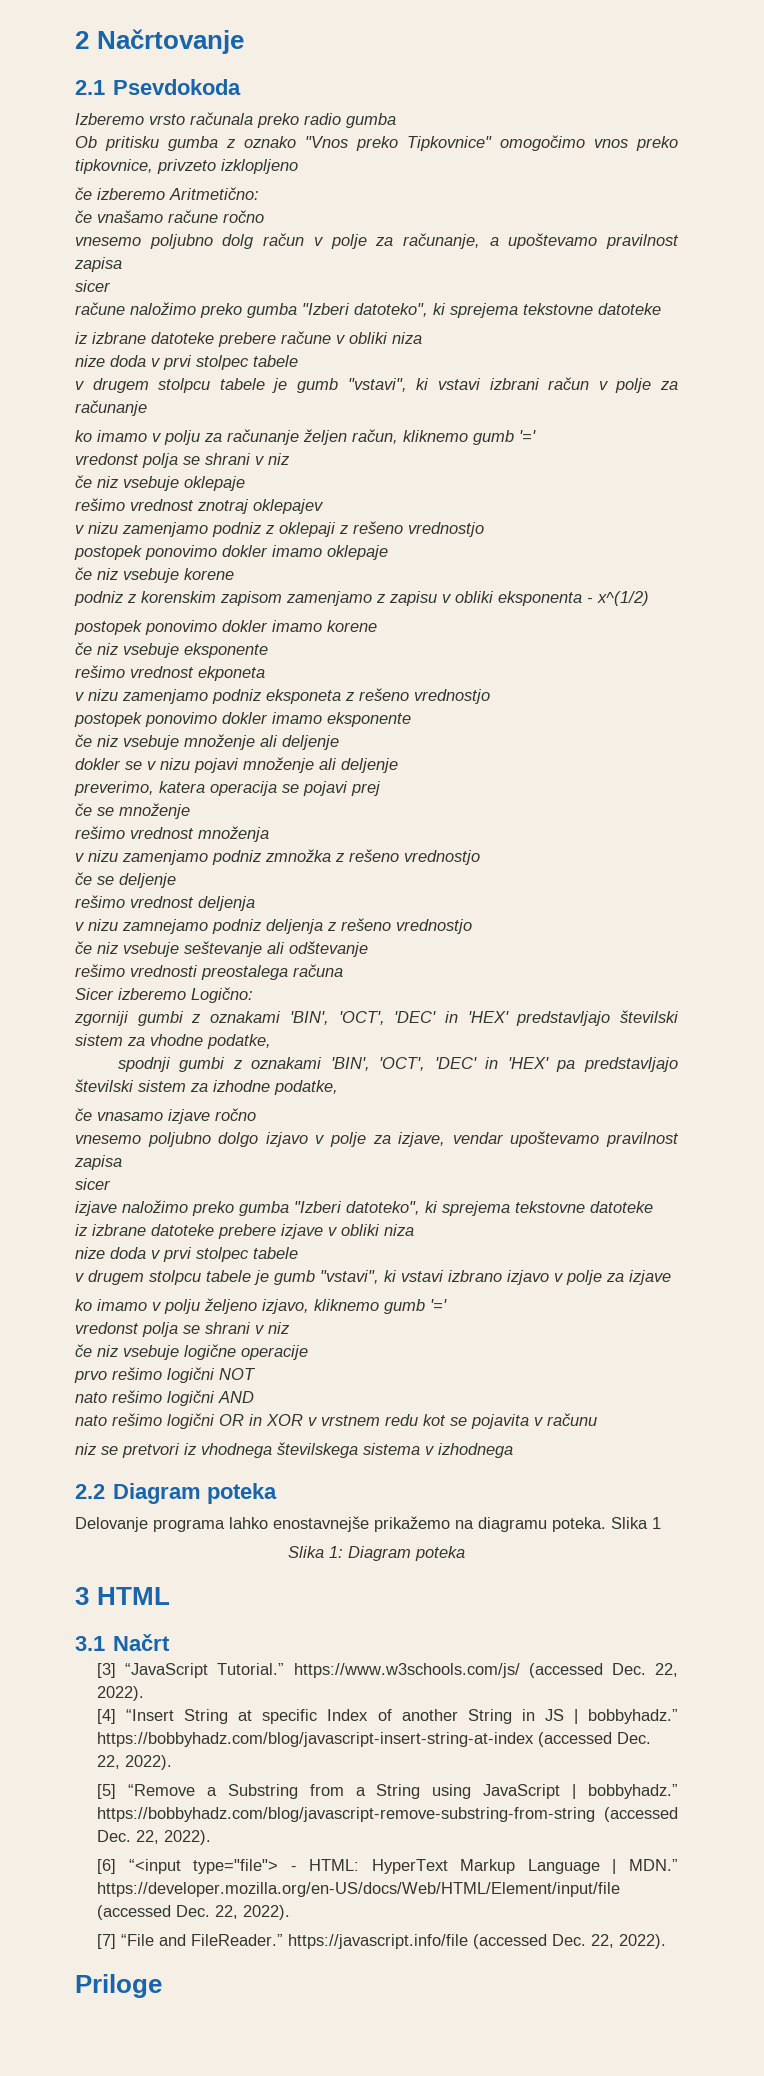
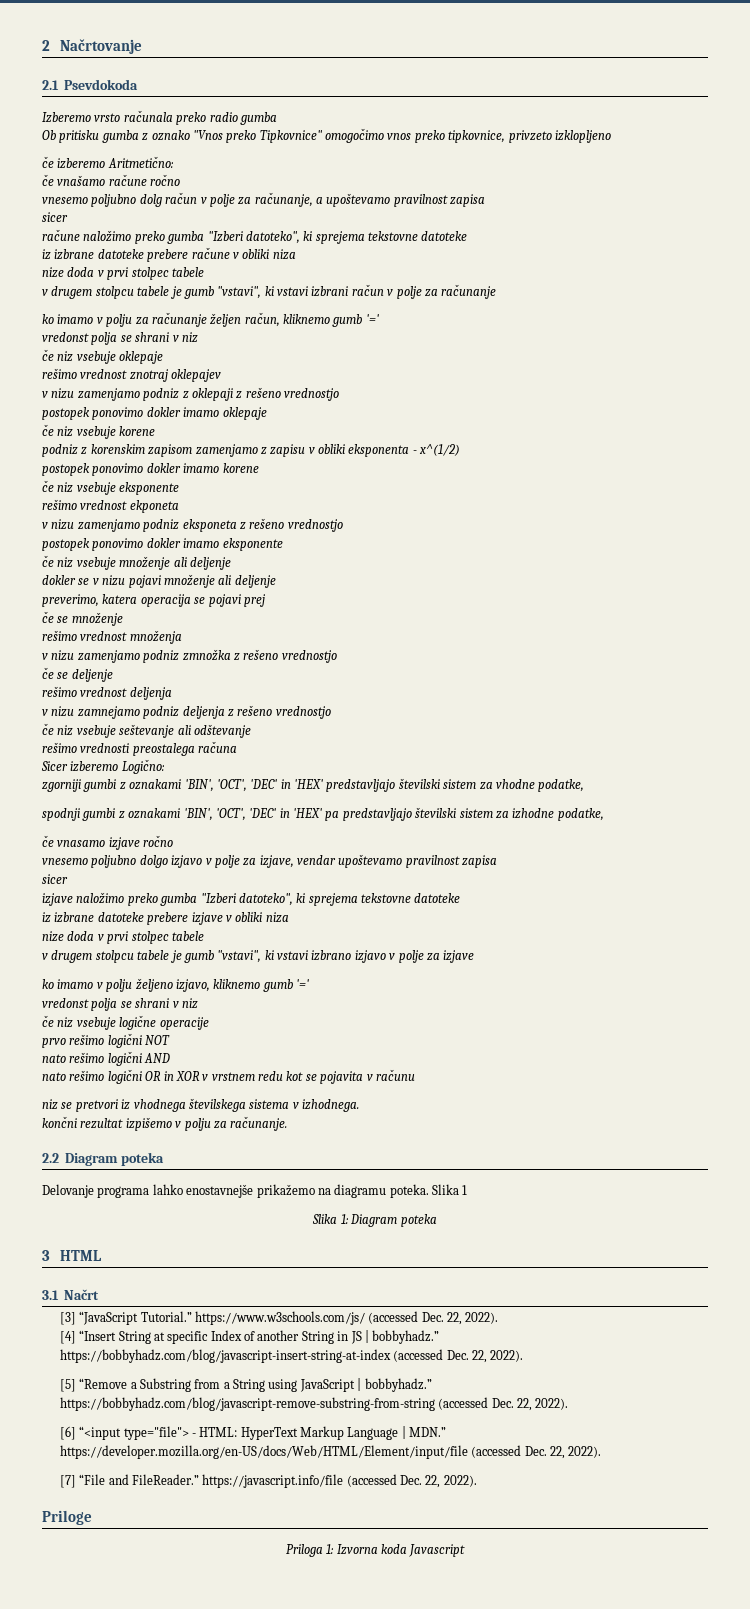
- niz se pretvori iz vhodnega številskega sistema v izhodnega
+ niz se pretvori iz vhodnega številskega sistema v izhodnega.
+ končni rezultat izpišemo v polju za računanje.
+ Priloga 1: Izvorna koda Javascript

